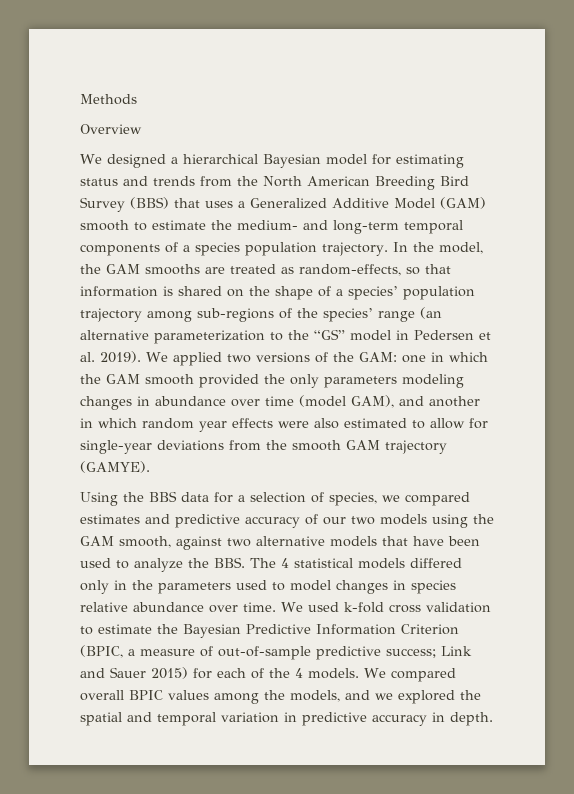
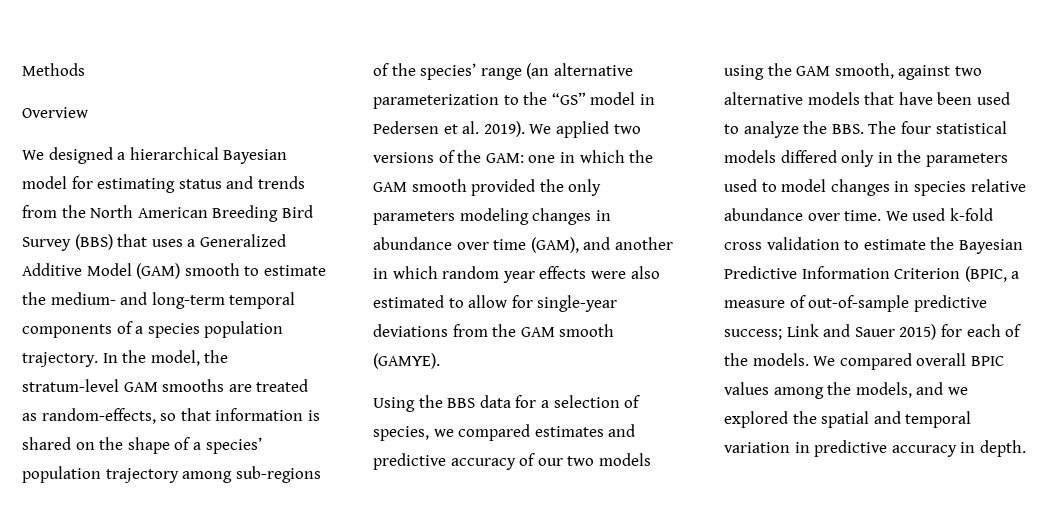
- In the model, the GAM smooths are treated as random-effects, so that information is shared on the shape of a species’ population trajectory among sub-regions of the species’ range (an alternative parameterization to the “GS” model in Pedersen et al. 2019).
+ In the model, the stratum-level GAM smooths are treated as random-effects, so that information is shared on the shape of a species’ population trajectory among sub-regions of the species’ range (an alternative parameterization to the “GS” model in Pedersen et al. 2019).
- We applied two versions of the GAM: one in which the GAM smooth provided the only parameters modeling changes in abundance over time (model GAM), and another in which random year effects were also estimated to allow for single-year deviations from the smooth GAM trajectory (GAMYE).
+ We applied two versions of the GAM: one in which the GAM smooth provided the only parameters modeling changes in abundance over time (GAM), and another in which random year effects were also estimated to allow for single-year deviations from the GAM smooth (GAMYE).
- Using the BBS data for a selection of species, we compared estimates and predictive accuracy of our two models using the GAM smooth, against two alternative models that have been used to analyze the BBS. The 4 statistical models differed only in the parameters used to model changes in species relative abundance over time.
+ Using the BBS data for a selection of species, we compared estimates and predictive accuracy of our two models using the GAM smooth, against two alternative models that have been used to analyze the BBS. The four statistical models differed only in the parameters used to model changes in species relative abundance over time.
- We used k-fold cross validation to estimate the Bayesian Predictive Information Criterion (BPIC, a measure of out-of-sample predictive success; Link and Sauer 2015) for each of the 4 models.
+ We used k-fold cross validation to estimate the Bayesian Predictive Information Criterion (BPIC, a measure of out-of-sample predictive success; Link and Sauer 2015) for each of the models.

